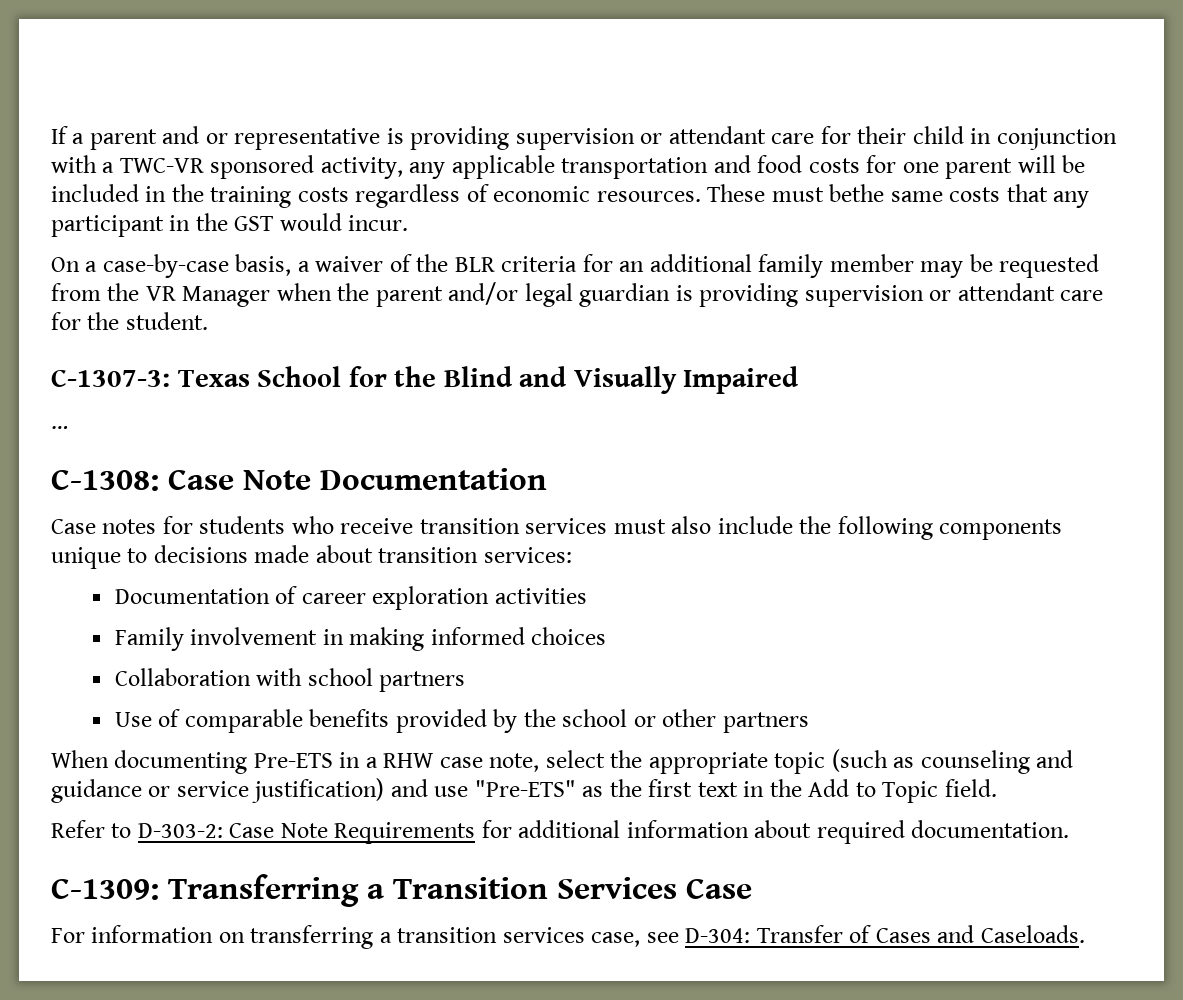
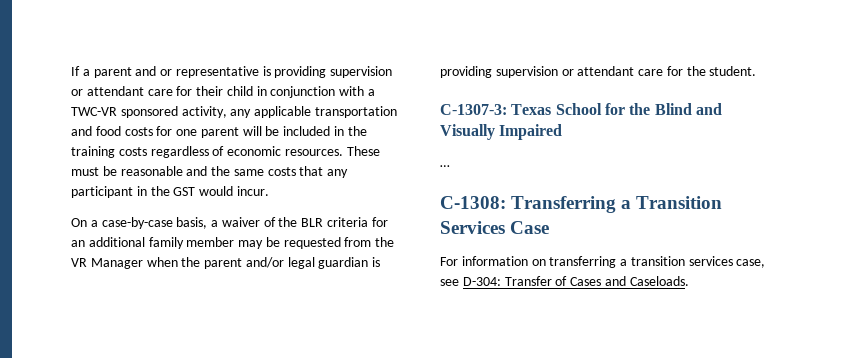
- These must bethe same costs that any participant in the GST would incur.
+ These must be reasonable and the same costs that any participant in the GST would incur.
- C-1308: Case Note Documentation
- Case notes for students who receive transition services must also include the following components unique to decisions made about transition services:
- Documentation of career exploration activities
- Family involvement in making informed choices
- Collaboration with school partners
- Use of comparable benefits provided by the school or other partners
- When documenting Pre-ETS in a RHW case note, select the appropriate topic (such as counseling and guidance or service justification) and use "Pre-ETS" as the first text in the Add to Topic field.
- Refer to D-303-2: Case Note Requirements for additional information about required documentation.
- C-1309: Transferring a Transition Services Case
+ C-1308: Transferring a Transition Services Case

